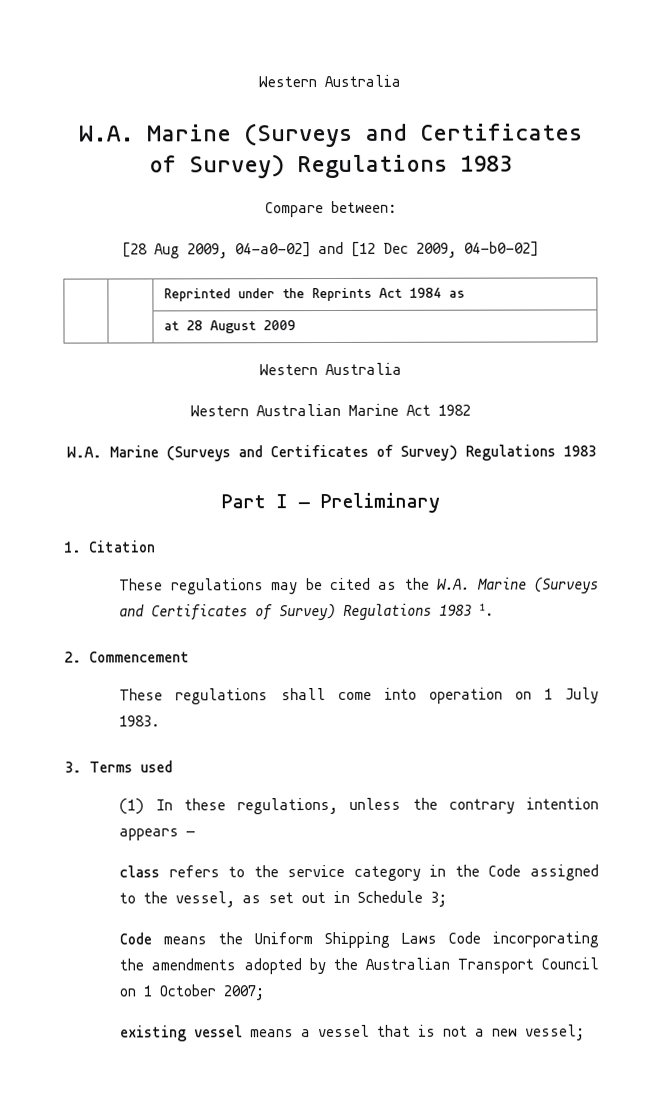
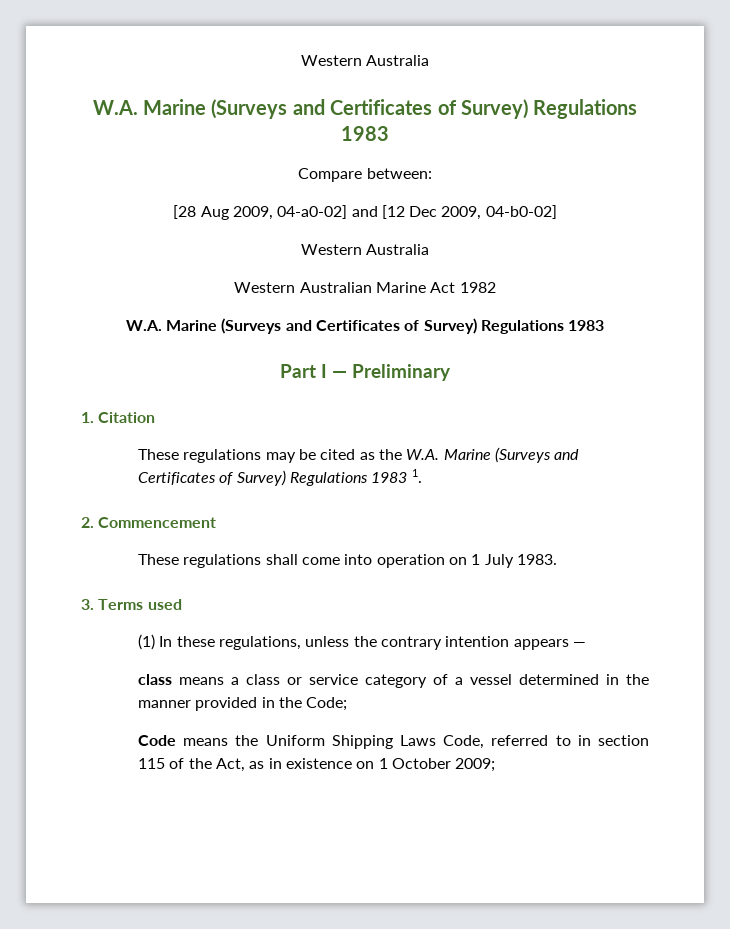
- | | Reprinted under the Reprints Act 1984 as
- | | at 28 August 2009
- class refers to the service category in the Code assigned to the vessel, as set out in Schedule 3;
+ class means a class or service category of a vessel determined in the manner provided in the Code;
- Code means the Uniform Shipping Laws Code incorporating the amendments adopted by the Australian Transport Council on 1 October 2007;
- existing vessel means a vessel that is not a new vessel;
+ Code means the Uniform Shipping Laws Code, referred to in section 115 of the Act, as in existence on 1 October 2009;

